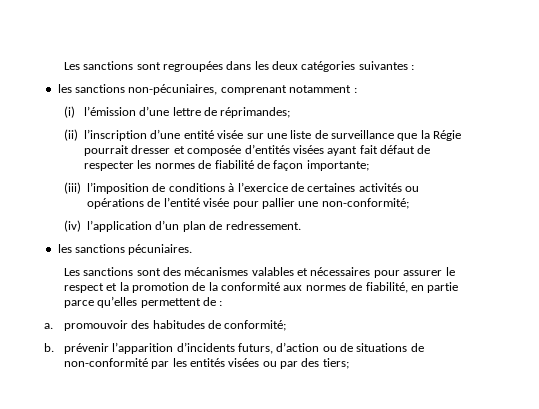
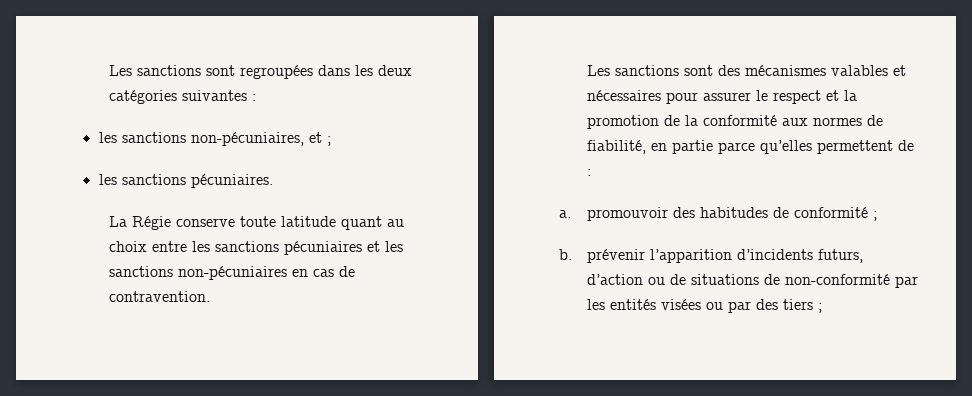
- les sanctions non-pécuniaires, comprenant notamment :
- (i) l’émission d’une lettre de réprimandes;
- (ii) l’inscription d’une entité visée sur une liste de surveillance que la Régie pourrait dresser et composée d’entités visées ayant fait défaut de respecter les normes de fiabilité de façon importante;
- (iii) l’imposition de conditions à l’exercice de certaines activités ou opérations de l’entité visée pour pallier une non-conformité;
- (iv) l’application d’un plan de redressement.
+ les sanctions non-pécuniaires, et ;
  les sanctions pécuniaires.
+ La Régie conserve toute latitude quant au choix entre les sanctions pécuniaires et les sanctions non-pécuniaires en cas de contravention.
- a. promouvoir des habitudes de conformité;
+ a. promouvoir des habitudes de conformité ;
- b. prévenir l’apparition d’incidents futurs, d’action ou de situations de non-conformité par les entités visées ou par des tiers;
+ b. prévenir l’apparition d’incidents futurs, d’action ou de situations de non-conformité par les entités visées ou par des tiers ;

